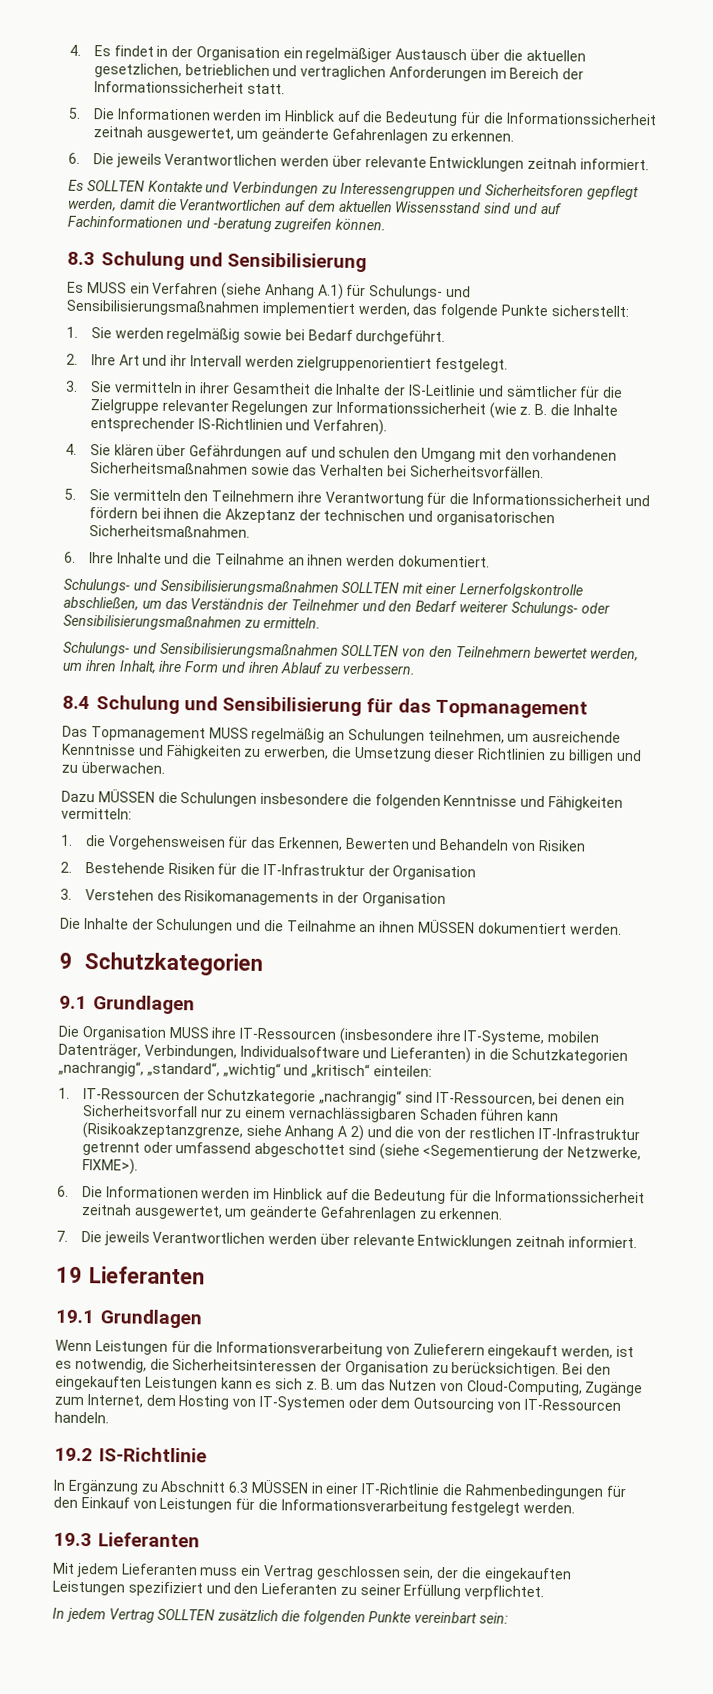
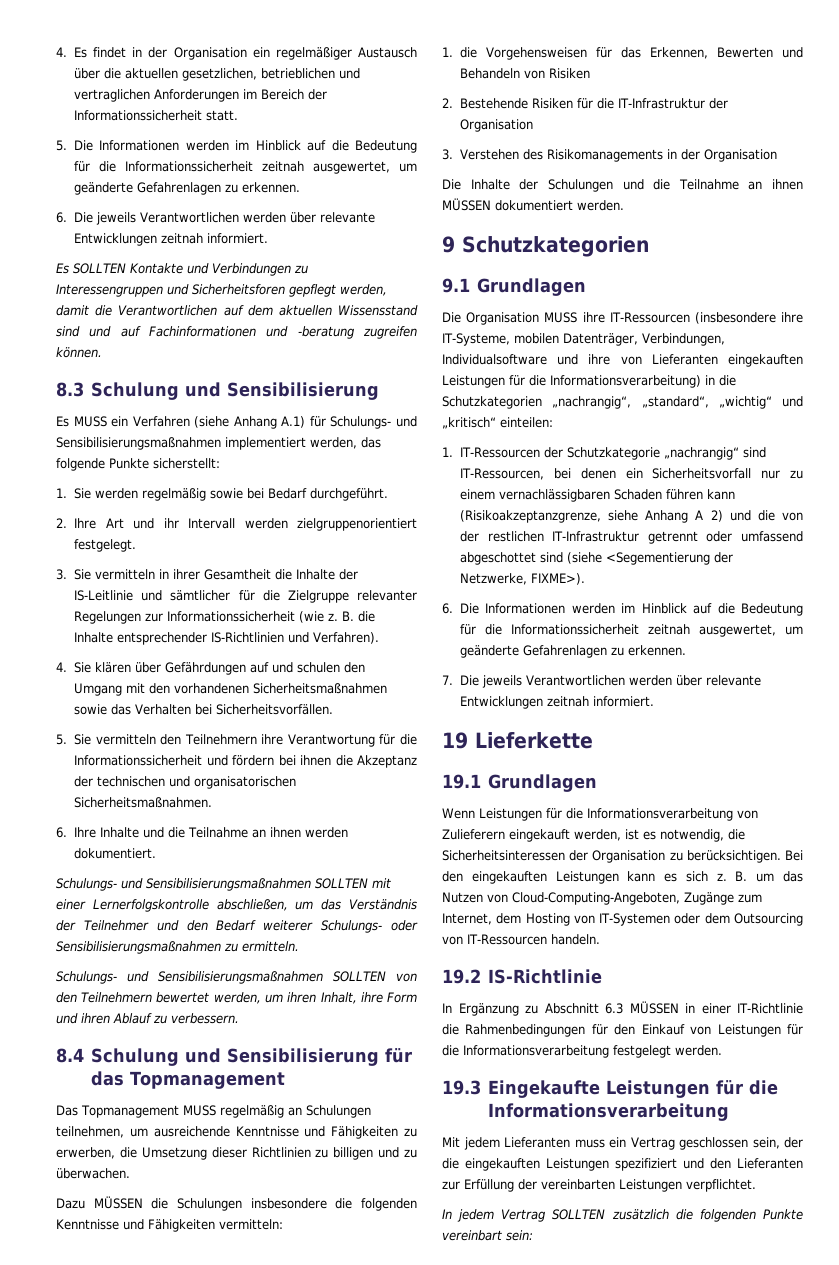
- Die Organisation MUSS ihre IT-Ressourcen (insbesondere ihre IT-Systeme, mobilen Datenträger, Verbindungen, Individualsoftware und Lieferanten) in die Schutzkategorien „nachrangig“, „standard“, „wichtig“ und „kritisch“ einteilen:
+ Die Organisation MUSS ihre IT-Ressourcen (insbesondere ihre IT-Systeme, mobilen Datenträger, Verbindungen, Individualsoftware und ihre von Lieferanten eingekauften Leistungen für die Informationsverarbeitung) in die Schutzkategorien „nachrangig“, „standard“, „wichtig“ und „kritisch“ einteilen:
- 19 Lieferanten
+ 19 Lieferkette
- B. um das Nutzen von Cloud-Computing, Zugänge zum Internet, dem Hosting von IT-Systemen oder dem Outsourcing von IT-Ressourcen handeln.
+ B. um das Nutzen von Cloud-Computing-Angeboten, Zugänge zum Internet, dem Hosting von IT-Systemen oder dem Outsourcing von IT-Ressourcen handeln.
- 19.3 Lieferanten
+ 19.3 Eingekaufte Leistungen für die Informationsverarbeitung
- Mit jedem Lieferanten muss ein Vertrag geschlossen sein, der die eingekauften Leistungen spezifiziert und den Lieferanten zu seiner Erfüllung verpflichtet.
+ Mit jedem Lieferanten muss ein Vertrag geschlossen sein, der die eingekauften Leistungen spezifiziert und den Lieferanten zur Erfüllung der vereinbarten Leistungen verpflichtet.

